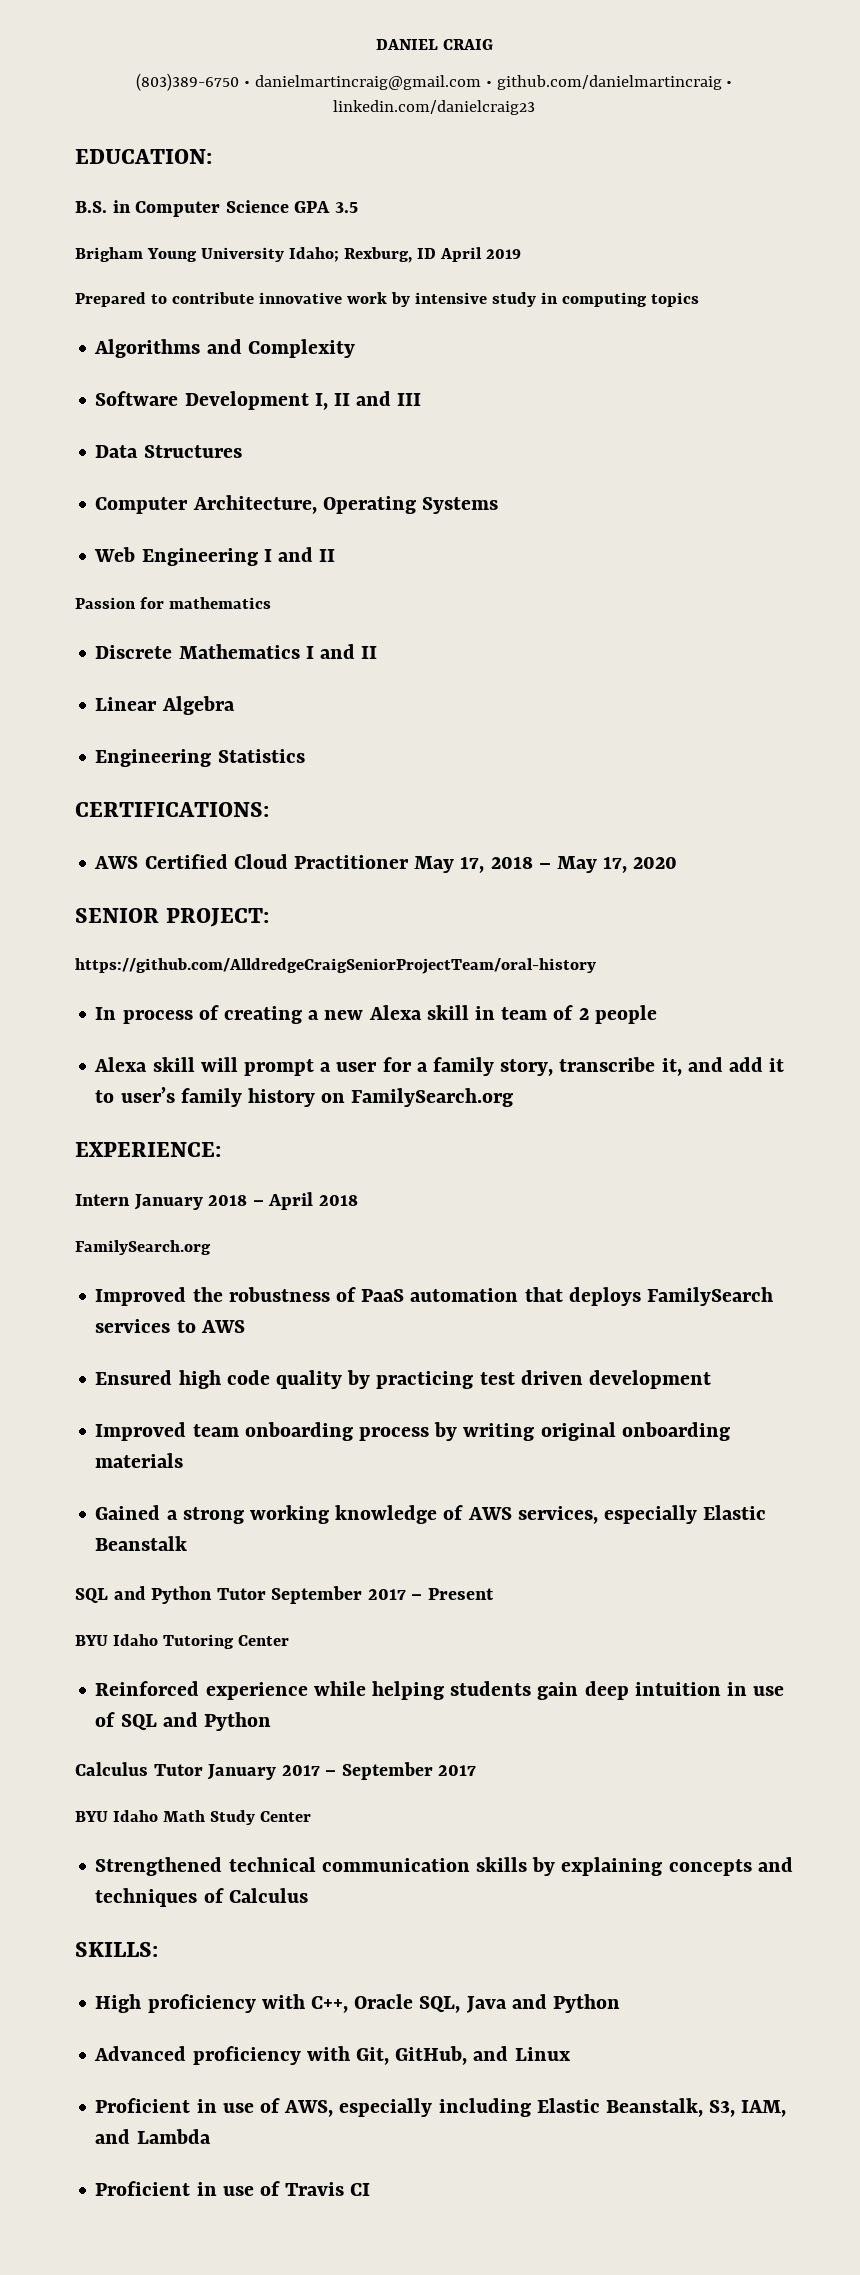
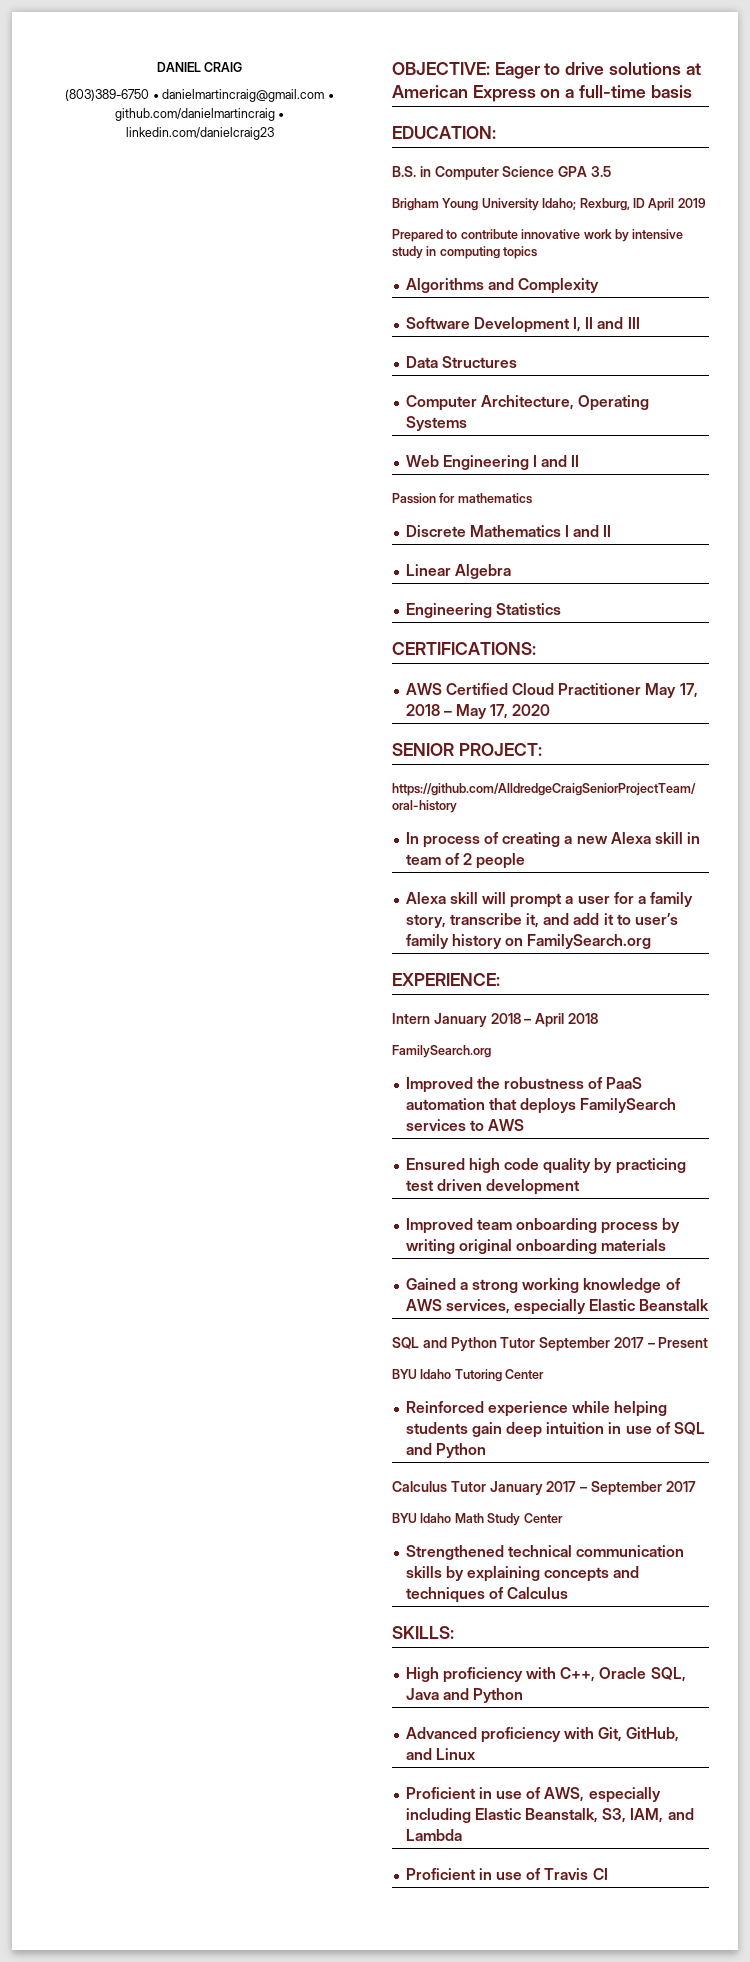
+ OBJECTIVE: Eager to drive solutions at American Express on a full-time basis

